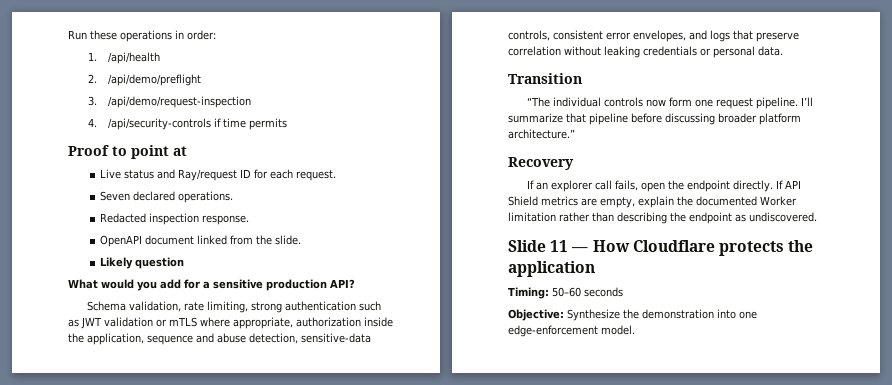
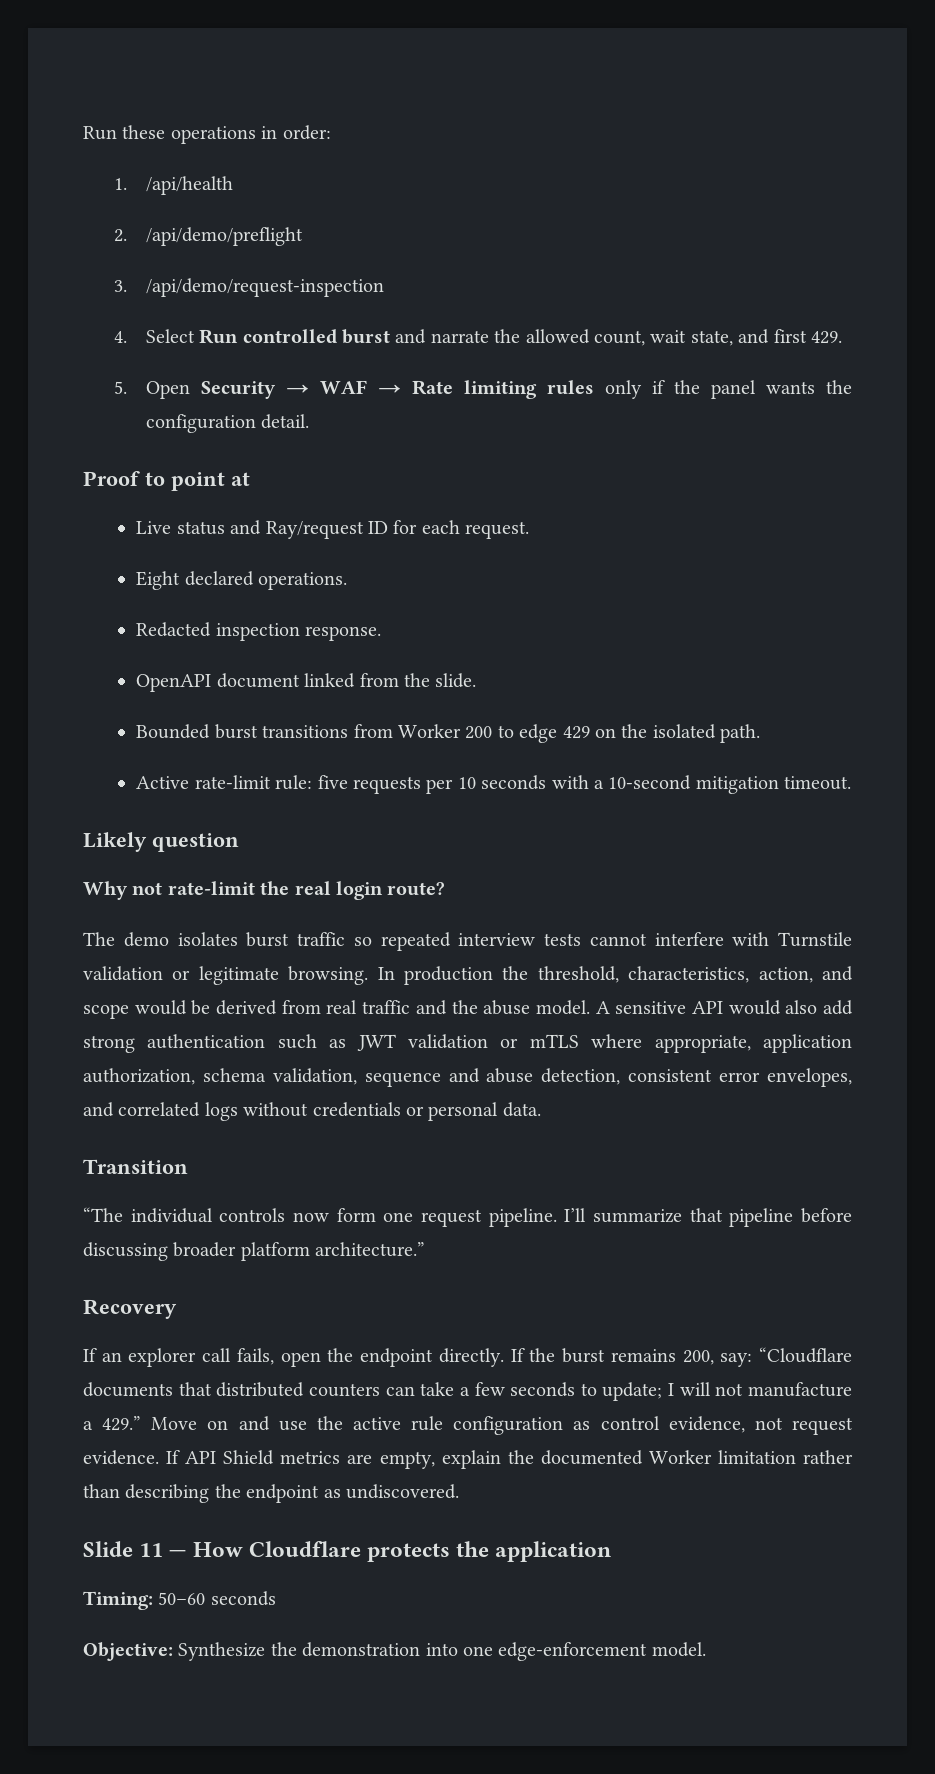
- 4. /api/security-controls if time permits
+ 4. Select Run controlled burst and narrate the allowed count, wait state, and first 429.
+ 5. Open Security → WAF → Rate limiting rules only if the panel wants the configuration detail.
- Seven declared operations.
+ Eight declared operations.
+ Bounded burst transitions from Worker 200 to edge 429 on the isolated path.
+ Active rate-limit rule: five requests per 10 seconds with a 10-second mitigation timeout.
  Likely question
- What would you add for a sensitive production API?
- Schema validation, rate limiting, strong authentication such as JWT validation or mTLS where appropriate, authorization inside the application, sequence and abuse detection, sensitive-data controls, consistent error envelopes, and logs that preserve correlation without leaking credentials or personal data.
+ Why not rate-limit the real login route?
+ The demo isolates burst traffic so repeated interview tests cannot interfere with Turnstile validation or legitimate browsing. In production the threshold, characteristics, action, and scope would be derived from real traffic and the abuse model. A sensitive API would also add strong authentication such as JWT validation or mTLS where appropriate, application authorization, schema validation, sequence and abuse detection, consistent error envelopes, and correlated logs without credentials or personal data.
- If API Shield metrics are empty, explain the documented Worker limitation rather than describing the endpoint as undiscovered.
+ If the burst remains 200, say: “Cloudflare documents that distributed counters can take a few seconds to update; I will not manufacture a 429.” Move on and use the active rule configuration as control evidence, not request evidence. If API Shield metrics are empty, explain the documented Worker limitation rather than describing the endpoint as undiscovered.

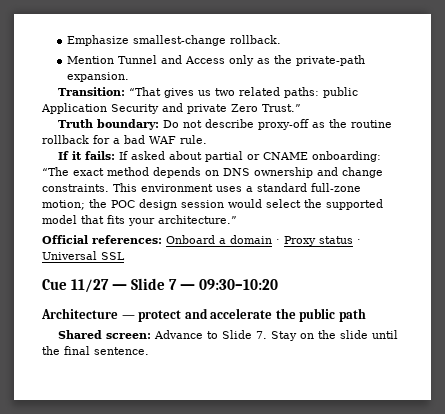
- Run these operations in order:
- 1. /api/health
- 2. /api/demo/preflight
- 3. /api/demo/request-inspection
- 4. Select Run controlled burst and narrate the allowed count, wait state, and first 429.
- 5. Open Security → WAF → Rate limiting rules only if the panel wants the configuration detail.
- Proof to point at
- Live status and Ray/request ID for each request.
- Eight declared operations.
- Redacted inspection response.
- OpenAPI document linked from the slide.
- Bounded burst transitions from Worker 200 to edge 429 on the isolated path.
- Active rate-limit rule: five requests per 10 seconds with a 10-second mitigation timeout.
- Likely question
- Why not rate-limit the real login route?
- The demo isolates burst traffic so repeated interview tests cannot interfere with Turnstile validation or legitimate browsing. In production the threshold, characteristics, action, and scope would be derived from real traffic and the abuse model. A sensitive API would also add strong authentication such as JWT validation or mTLS where appropriate, application authorization, schema validation, sequence and abuse detection, consistent error envelopes, and correlated logs without credentials or personal data.
- Transition
- “The individual controls now form one request pipeline. I’ll summarize that pipeline before discussing broader platform architecture.”
- Recovery
- If an explorer call fails, open the endpoint directly. If the burst remains 200, say: “Cloudflare documents that distributed counters can take a few seconds to update; I will not manufacture a 429.” Move on and use the active rule configuration as control evidence, not request evidence. If API Shield metrics are empty, explain the documented Worker limitation rather than describing the endpoint as undiscovered.
- Slide 11 — How Cloudflare protects the application
- Timing: 50–60 seconds
- Objective: Synthesize the demonstration into one edge-enforcement model.
+ Emphasize smallest-change rollback.
+ Mention Tunnel and Access only as the private-path expansion.
+ Transition: “That gives us two related paths: public Application Security and private Zero Trust.”
+ Truth boundary: Do not describe proxy-off as the routine rollback for a bad WAF rule.
+ If it fails: If asked about partial or CNAME onboarding: “The exact method depends on DNS ownership and change constraints. This environment uses a standard full-zone motion; the POC design session would select the supported model that fits your architecture.”
+ Official references: Onboard a domain · Proxy status · Universal SSL
+ Cue 11/27 — Slide 7 — 09:30–10:20
+ Architecture — protect and accelerate the public path
+ Shared screen: Advance to Slide 7. Stay on the slide until the final sentence.

